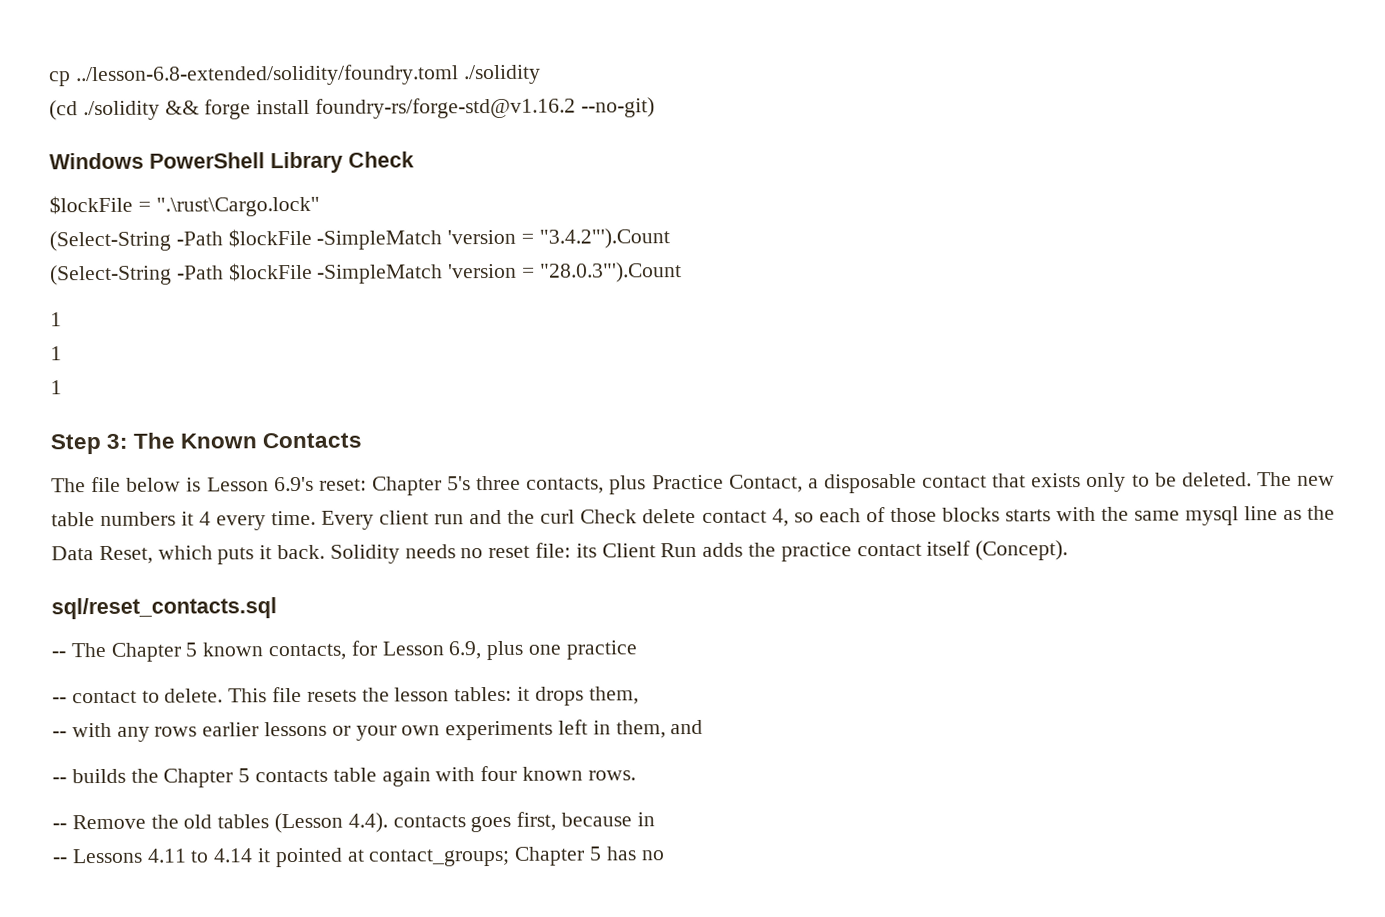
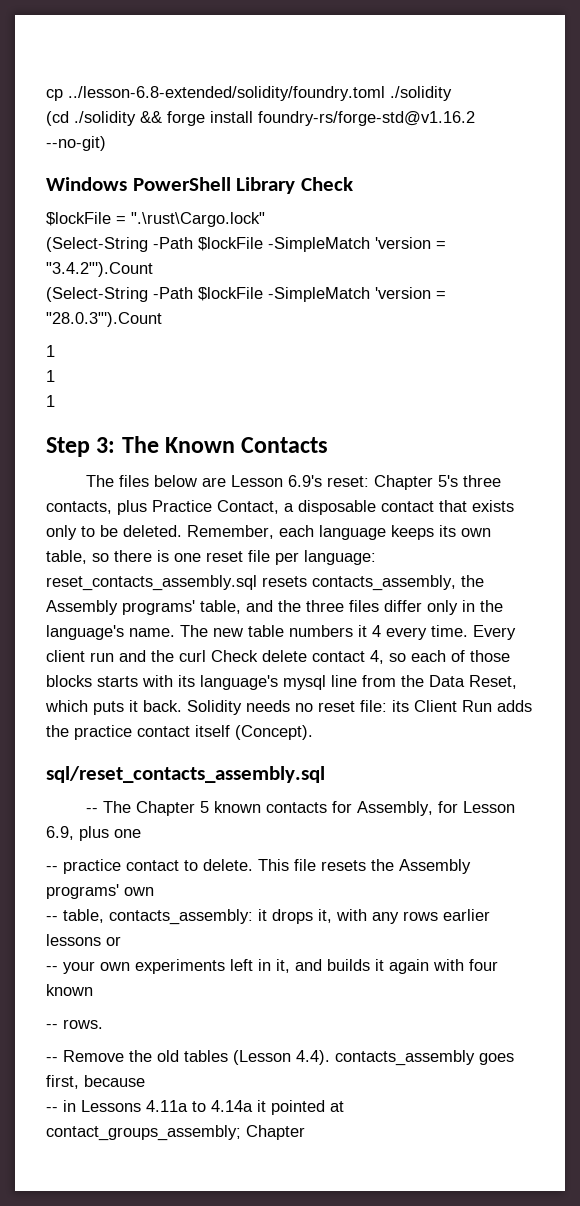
- The file below is Lesson 6.9's reset: Chapter 5's three contacts, plus Practice Contact, a disposable contact that exists only to be deleted.
+ The files below are Lesson 6.9's reset: Chapter 5's three contacts, plus Practice Contact, a disposable contact that exists only to be deleted.
+ Remember, each language keeps its own table, so there is one reset file per language: reset_contacts_assembly.sql resets contacts_assembly, the Assembly programs' table, and the three files differ only in the language's name.
- Every client run and the curl Check delete contact 4, so each of those blocks starts with the same mysql line as the Data Reset, which puts it back.
+ Every client run and the curl Check delete contact 4, so each of those blocks starts with its language's mysql line from the Data Reset, which puts it back.
- sql/reset_contacts.sql
+ sql/reset_contacts_assembly.sql
- -- The Chapter 5 known contacts, for Lesson 6.9, plus one practice
- -- contact to delete.
+ -- The Chapter 5 known contacts for Assembly, for Lesson 6.9, plus one
+ -- practice contact to delete.
- This file resets the lesson tables: it drops them,
- -- with any rows earlier lessons or your own experiments left in them, and
- -- builds the Chapter 5 contacts table again with four known rows.
+ This file resets the Assembly programs' own
+ -- table, contacts_assembly: it drops it, with any rows earlier lessons or
+ -- your own experiments left in it, and builds it again with four known
+ -- rows.
- -- Remove the old tables (Lesson 4.4). contacts goes first, because in
- -- Lessons 4.11 to 4.14 it pointed at contact_groups; Chapter 5 has no
+ -- Remove the old tables (Lesson 4.4). contacts_assembly goes first, because
+ -- in Lessons 4.11a to 4.14a it pointed at contact_groups_assembly; Chapter

